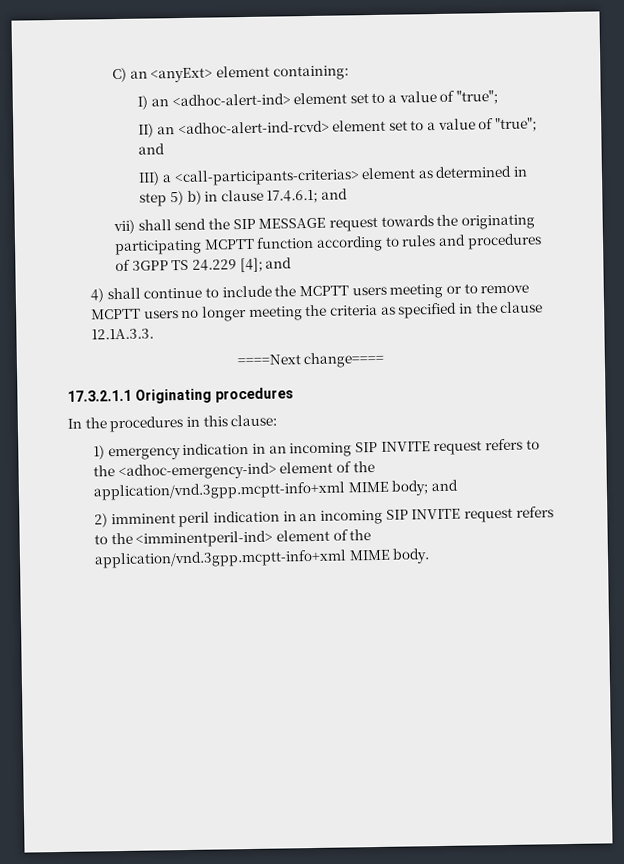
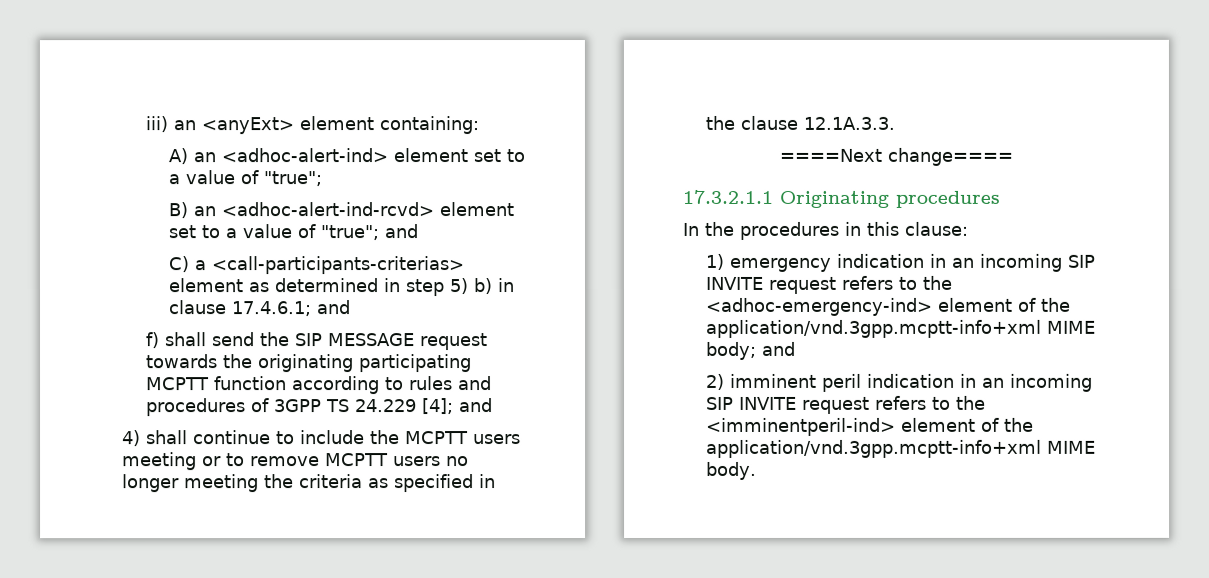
- C) an <anyExt> element containing:
+ iii) an <anyExt> element containing:
- I) an <adhoc-alert-ind> element set to a value of "true";
+ A) an <adhoc-alert-ind> element set to a value of "true";
- II) an <adhoc-alert-ind-rcvd> element set to a value of "true"; and
+ B) an <adhoc-alert-ind-rcvd> element set to a value of "true"; and
- III) a <call-participants-criterias> element as determined in step 5) b) in clause 17.4.6.1; and
+ C) a <call-participants-criterias> element as determined in step 5) b) in clause 17.4.6.1; and
- vii) shall send the SIP MESSAGE request towards the originating participating MCPTT function according to rules and procedures of 3GPP TS 24.229 [4]; and
+ f) shall send the SIP MESSAGE request towards the originating participating MCPTT function according to rules and procedures of 3GPP TS 24.229 [4]; and

